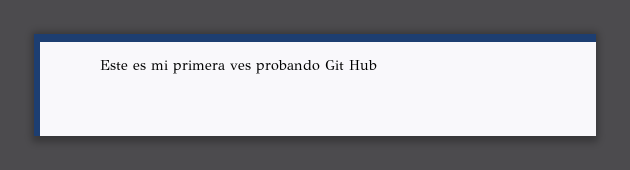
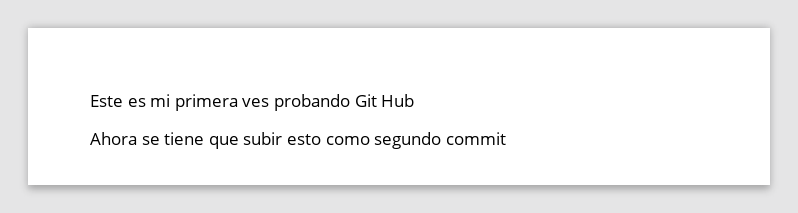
+ Ahora se tiene que subir esto como segundo commit

